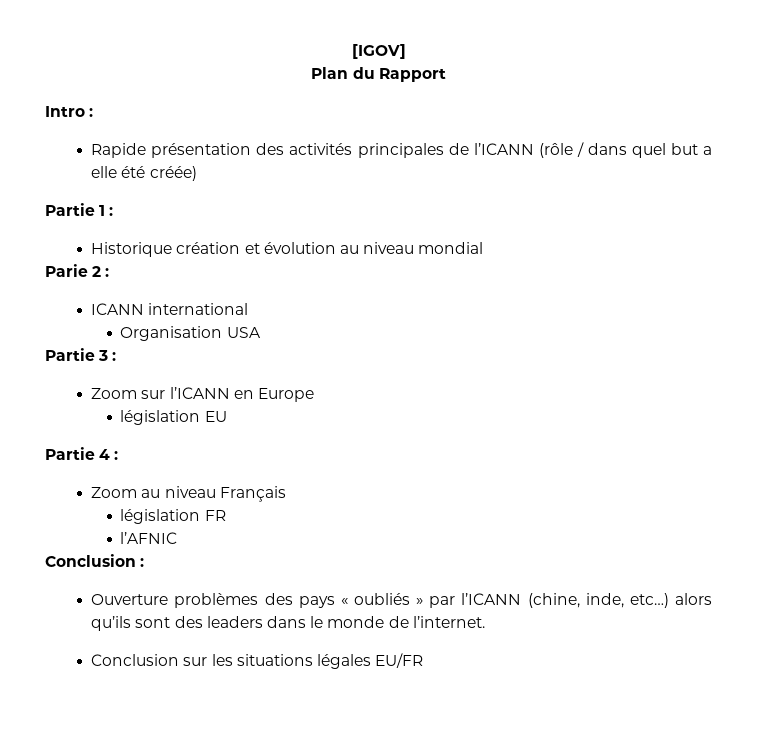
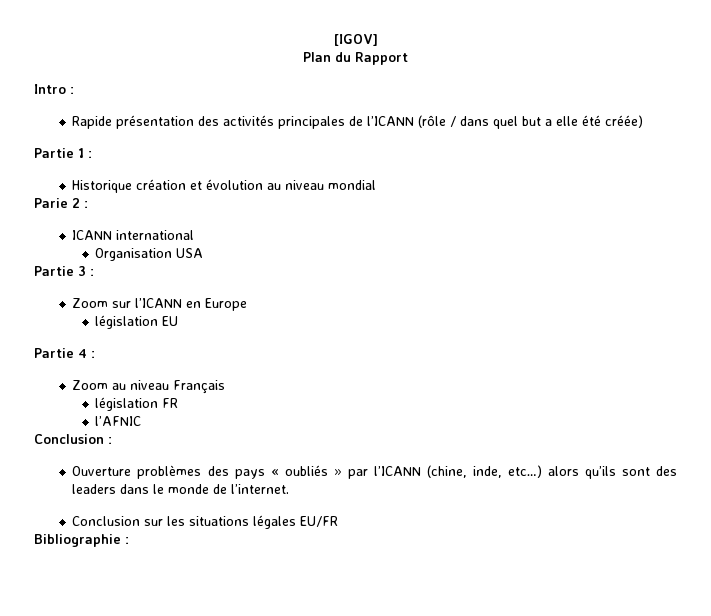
+ Bibliographie :

